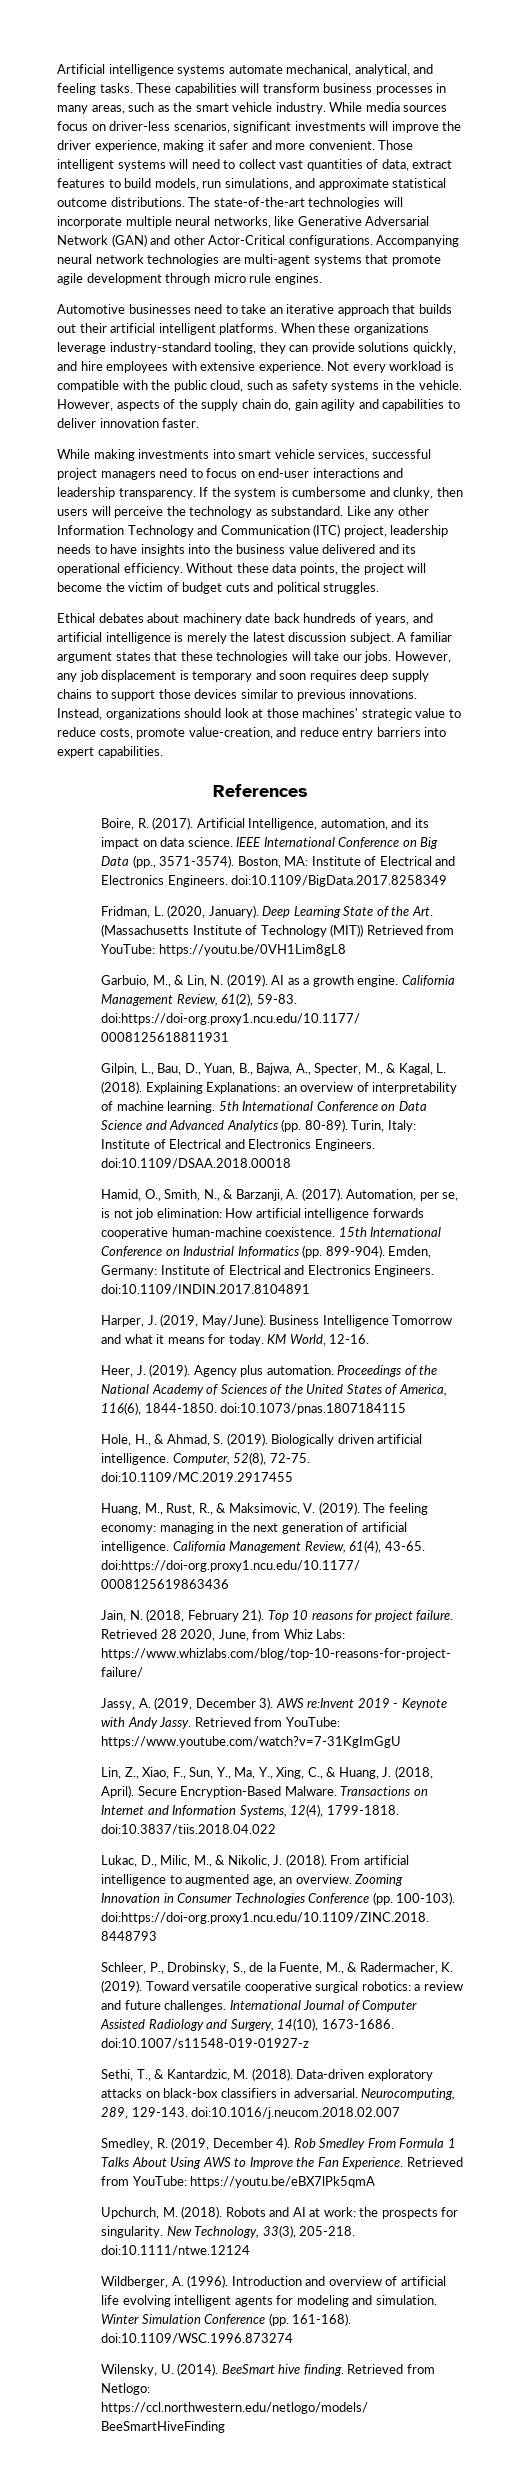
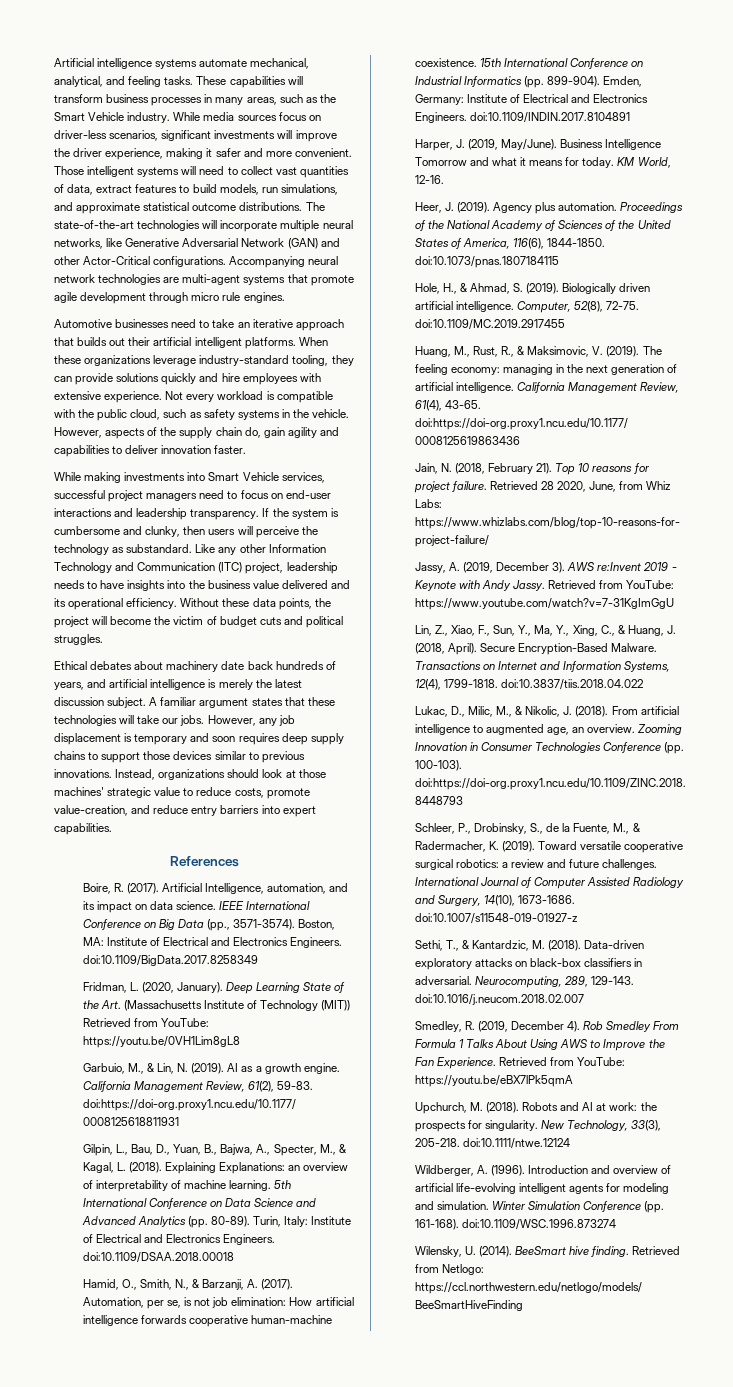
- These capabilities will transform business processes in many areas, such as the smart vehicle industry.
+ These capabilities will transform business processes in many areas, such as the Smart Vehicle industry.
- When these organizations leverage industry-standard tooling, they can provide solutions quickly, and hire employees with extensive experience.
+ When these organizations leverage industry-standard tooling, they can provide solutions quickly and hire employees with extensive experience.
- While making investments into smart vehicle services, successful project managers need to focus on end-user interactions and leadership transparency.
+ While making investments into Smart Vehicle services, successful project managers need to focus on end-user interactions and leadership transparency.
- Introduction and overview of artificial life evolving intelligent agents for modeling and simulation.
+ Introduction and overview of artificial life-evolving intelligent agents for modeling and simulation.

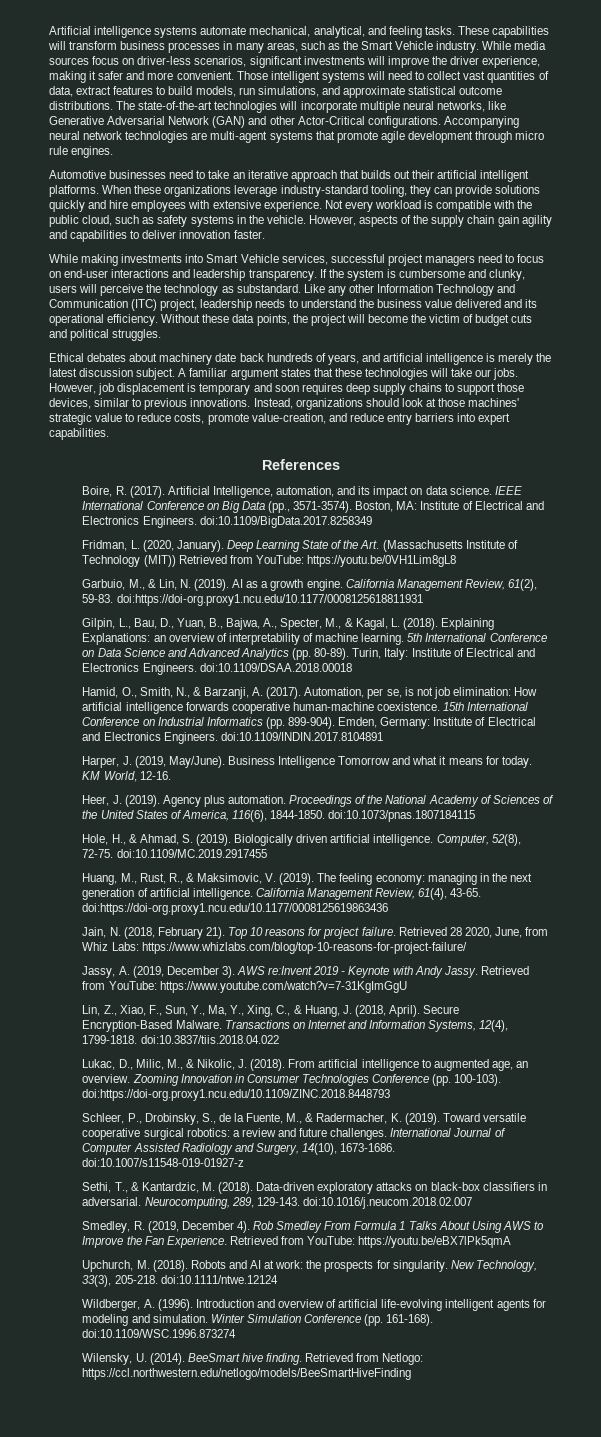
- However, aspects of the supply chain do, gain agility and capabilities to deliver innovation faster.
+ However, aspects of the supply chain gain agility and capabilities to deliver innovation faster.
- If the system is cumbersome and clunky, then users will perceive the technology as substandard.
+ If the system is cumbersome and clunky, users will perceive the technology as substandard.
- Like any other Information Technology and Communication (ITC) project, leadership needs to have insights into the business value delivered and its operational efficiency.
+ Like any other Information Technology and Communication (ITC) project, leadership needs to understand the business value delivered and its operational efficiency.
- However, any job displacement is temporary and soon requires deep supply chains to support those devices similar to previous innovations.
+ However, job displacement is temporary and soon requires deep supply chains to support those devices, similar to previous innovations.

